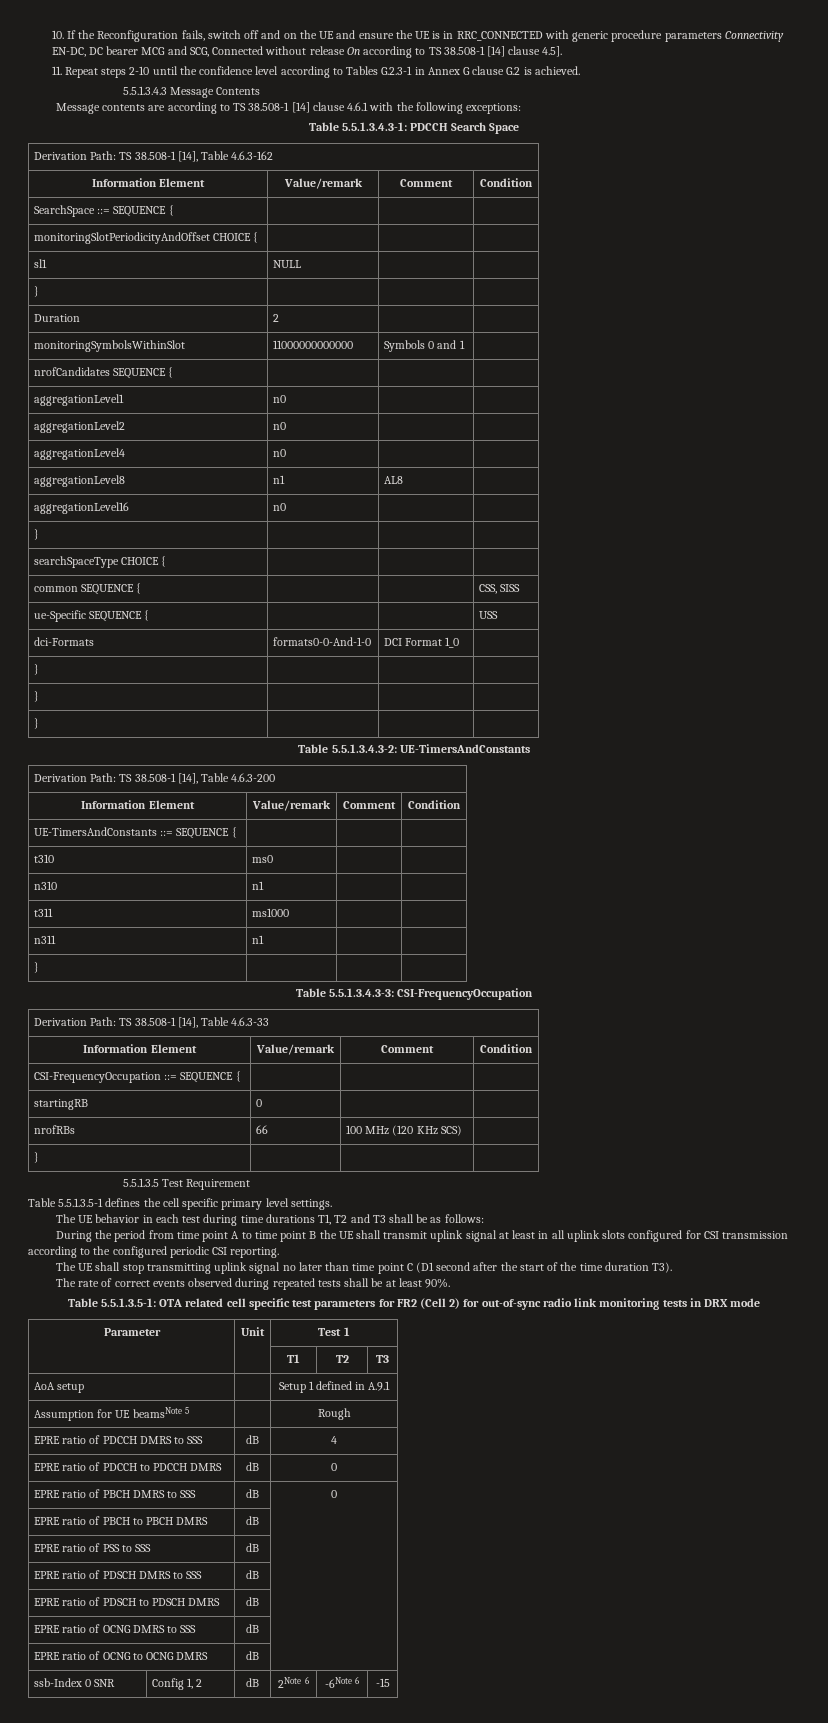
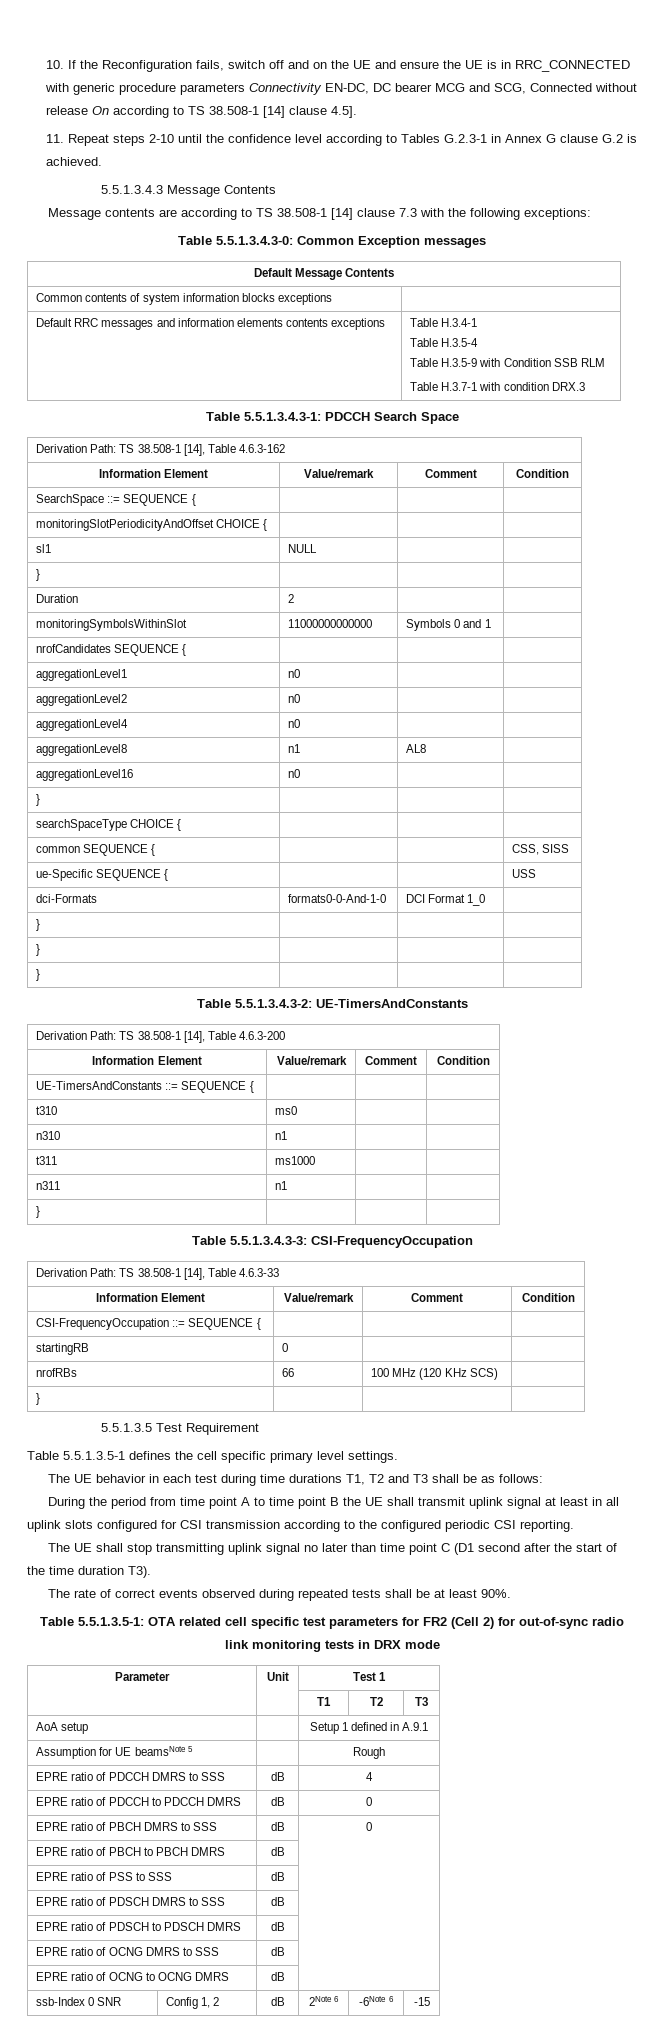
- Message contents are according to TS 38.508-1 [14] clause 4.6.1 with the following exceptions:
+ Message contents are according to TS 38.508-1 [14] clause 7.3 with the following exceptions:
+ Table 5.5.1.3.4.3-0: Common Exception messages
+ Default Message Contents
+ Common contents of system information blocks exceptions |
+ Default RRC messages and information elements contents exceptions | Table H.3.4-1
+ Table H.3.5-4
+ Table H.3.5-9 with Condition SSB RLM
+ Table H.3.7-1 with condition DRX.3

